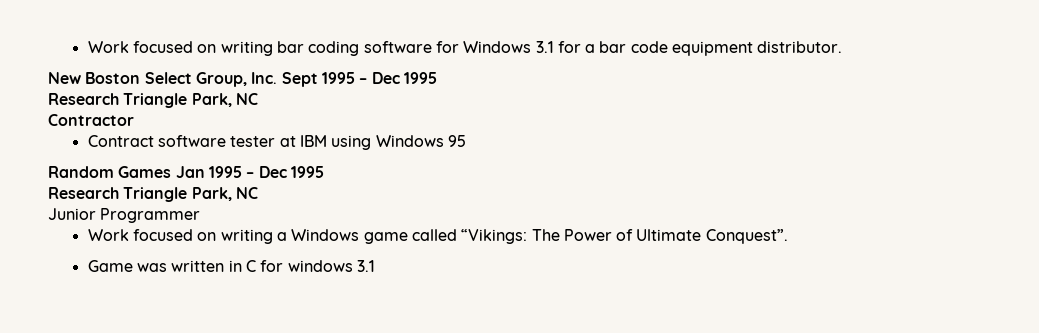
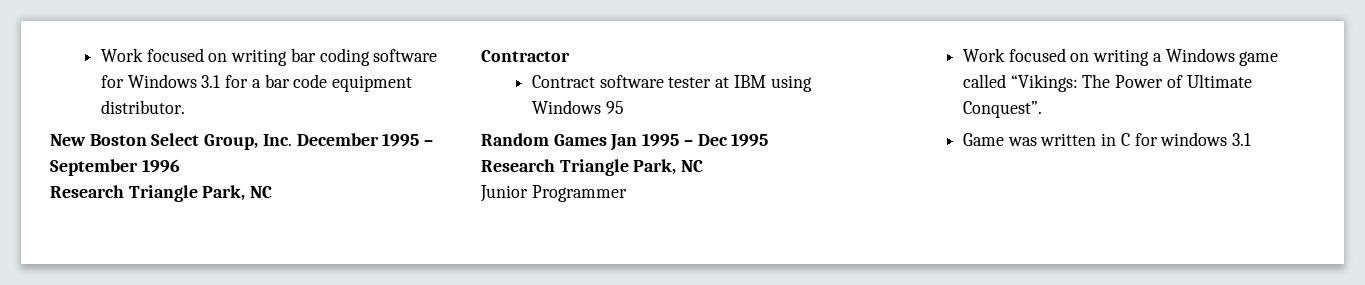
- New Boston Select Group, Inc. Sept 1995 – Dec 1995
+ New Boston Select Group, Inc. December 1995 – September 1996

